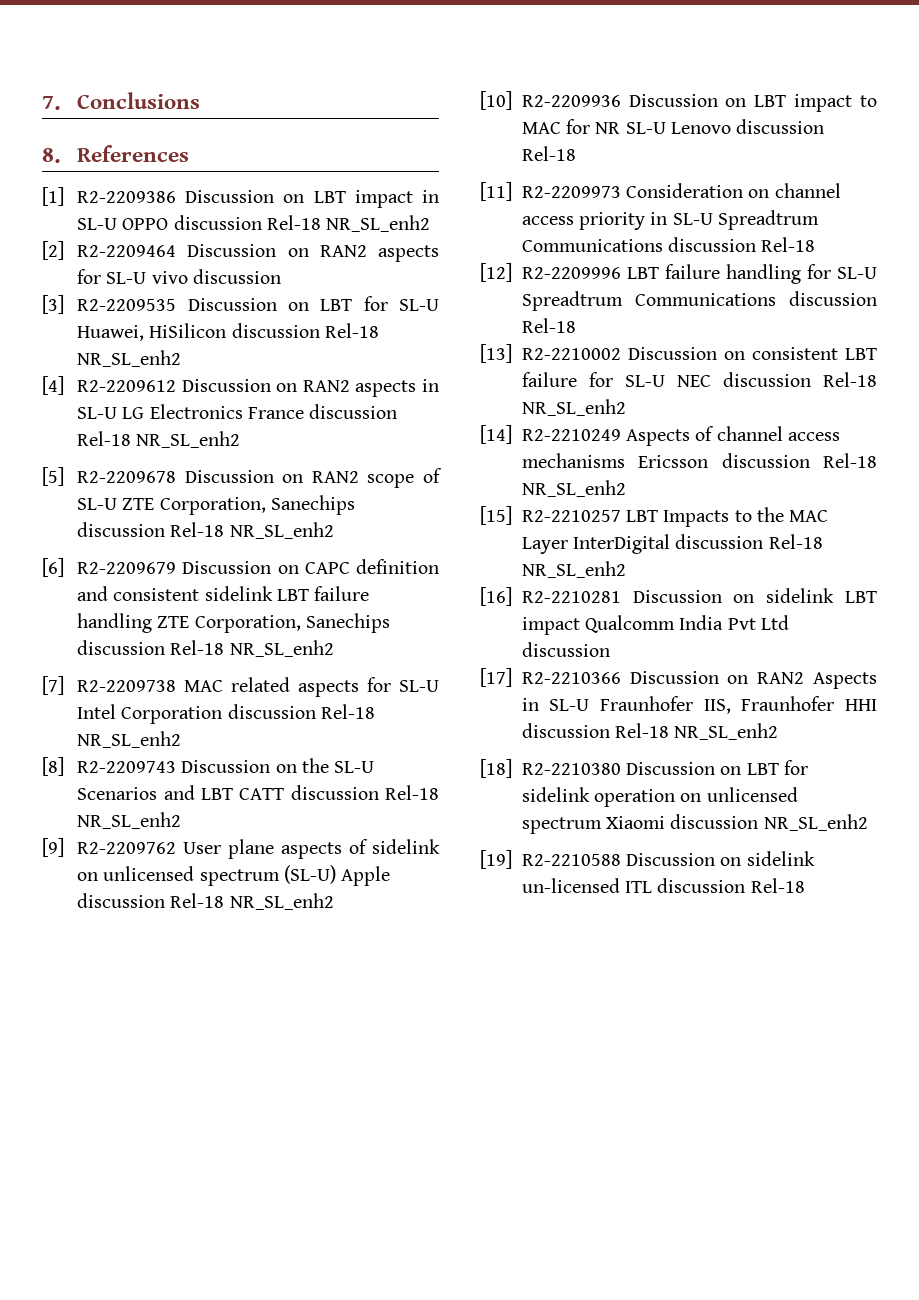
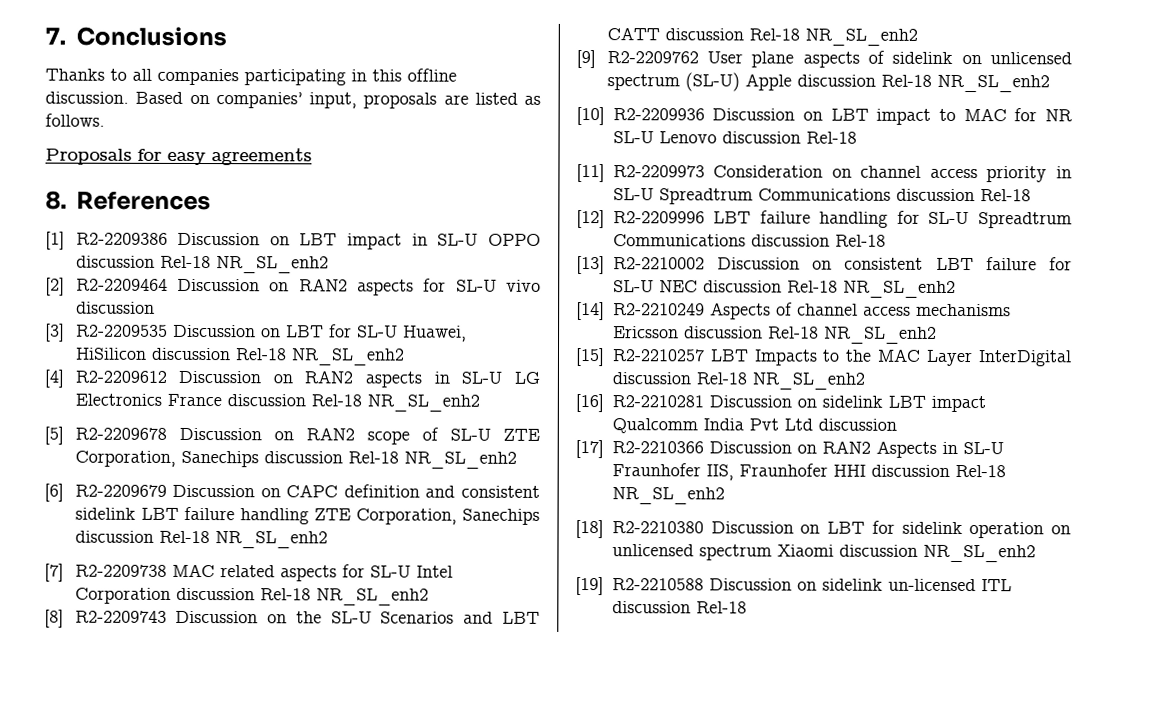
+ Thanks to all companies participating in this offline discussion. Based on companies’ input, proposals are listed as follows.
+ Proposals for easy agreements

